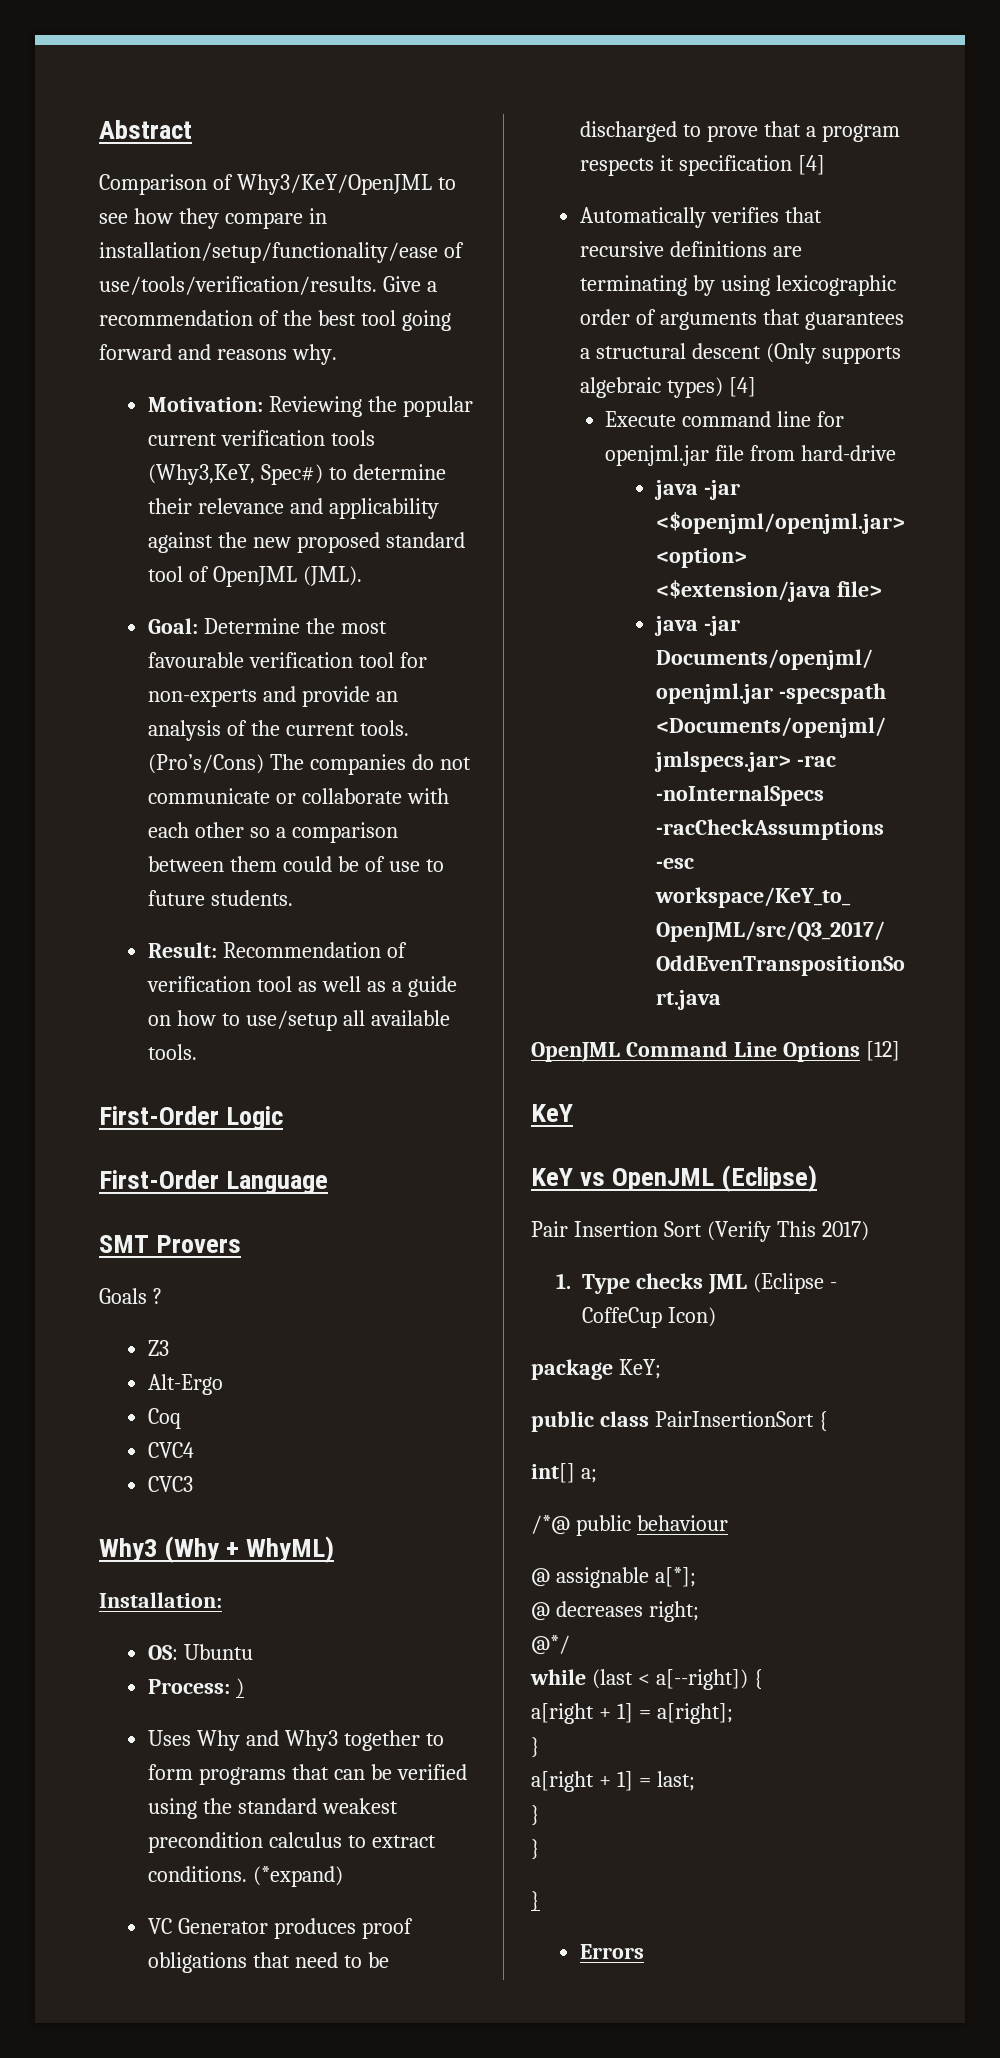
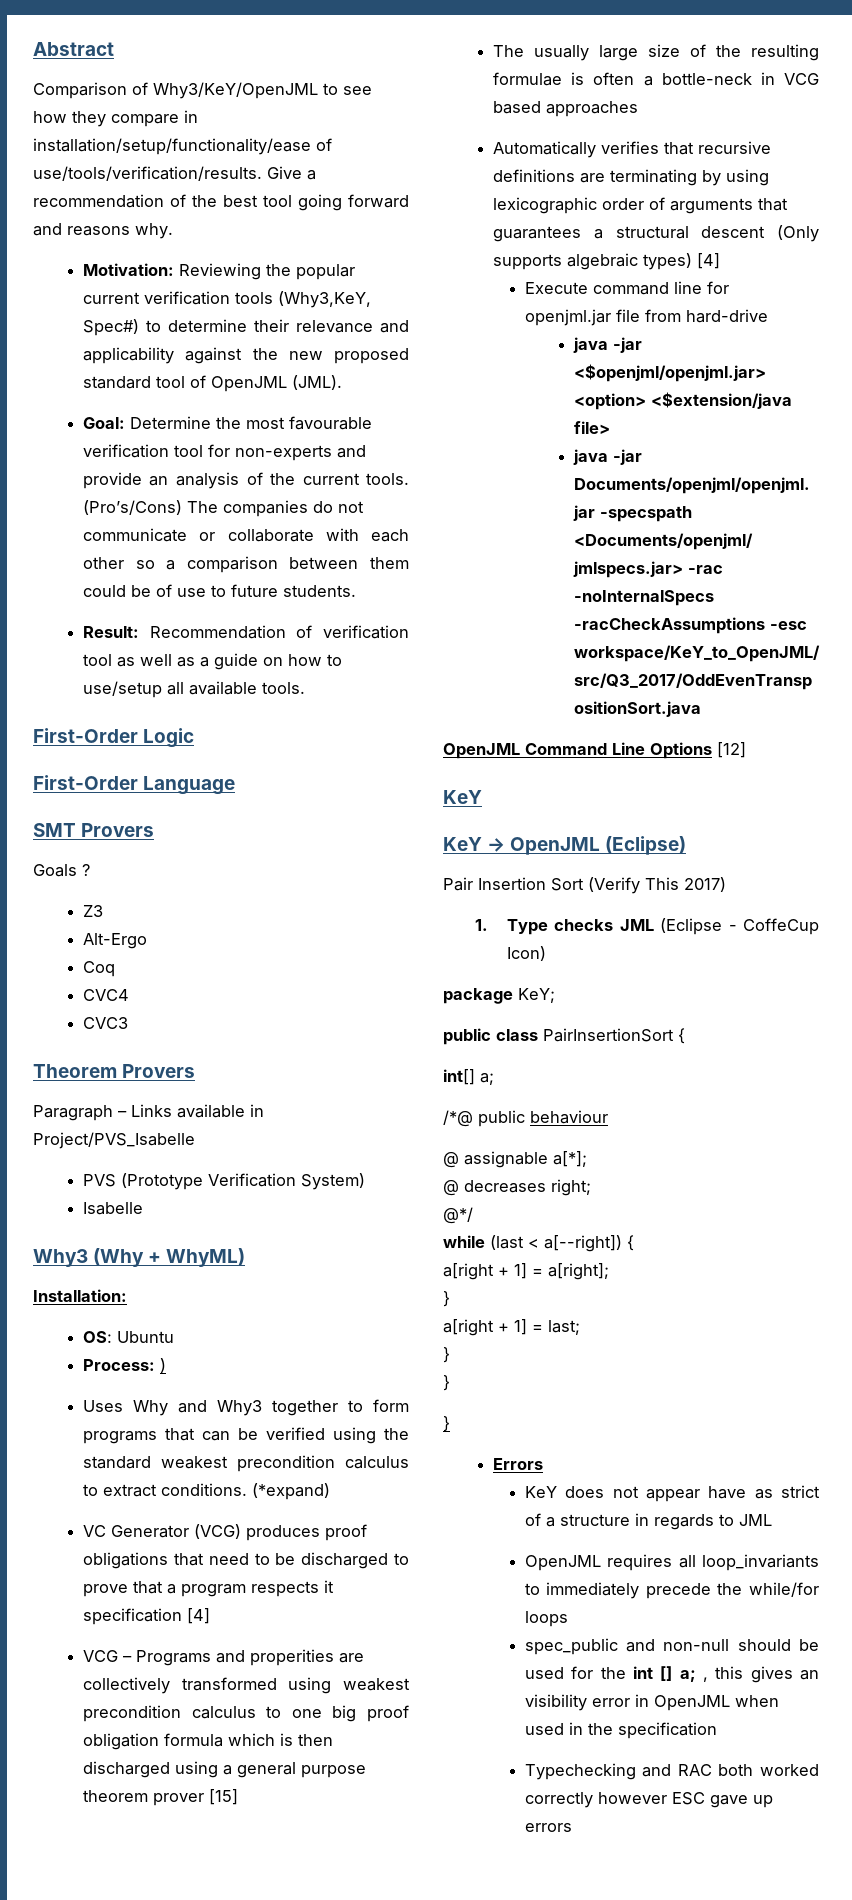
+ Theorem Provers
+ Paragraph – Links available in Project/PVS_Isabelle
+ PVS (Prototype Verification System)
+ Isabelle
- VC Generator produces proof obligations that need to be discharged to prove that a program respects it specification [4]
+ VC Generator (VCG) produces proof obligations that need to be discharged to prove that a program respects it specification [4]
+ VCG – Programs and properities are collectively transformed using weakest precondition calculus to one big proof obligation formula which is then discharged using a general purpose theorem prover [15]
+ The usually large size of the resulting formulae is often a bottle-neck in VCG based approaches
- KeY vs OpenJML (Eclipse)
+ KeY → OpenJML (Eclipse)
+ KeY does not appear have as strict of a structure in regards to JML
+ OpenJML requires all loop_invariants to immediately precede the while/for loops
+ spec_public and non-null should be used for the int [] a; , this gives an visibility error in OpenJML when used in the specification
+ Typechecking and RAC both worked correctly however ESC gave up errors

